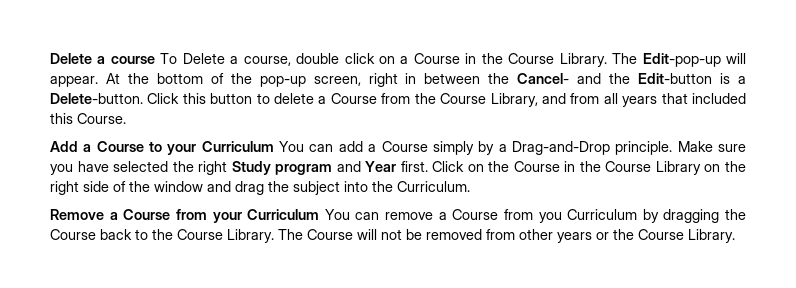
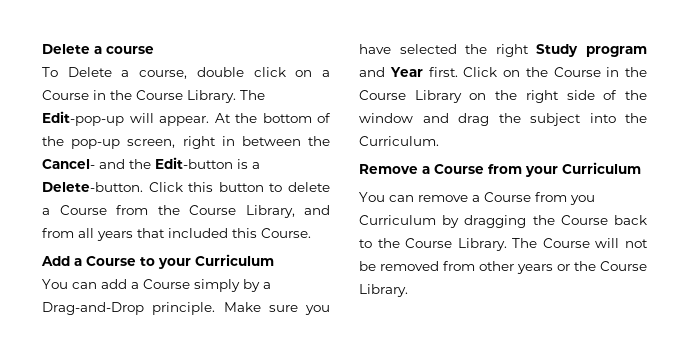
- Delete a course To Delete a course, double click on a Course in the Course Library.
+ Delete a course
+ To Delete a course, double click on a Course in the Course Library.
- Add a Course to your Curriculum You can add a Course simply by a Drag-and-Drop principle.
+ Add a Course to your Curriculum
+ You can add a Course simply by a Drag-and-Drop principle.
- Remove a Course from your Curriculum You can remove a Course from you Curriculum by dragging the Course back to the Course Library.
+ Remove a Course from your Curriculum
+ You can remove a Course from you Curriculum by dragging the Course back to the Course Library.

